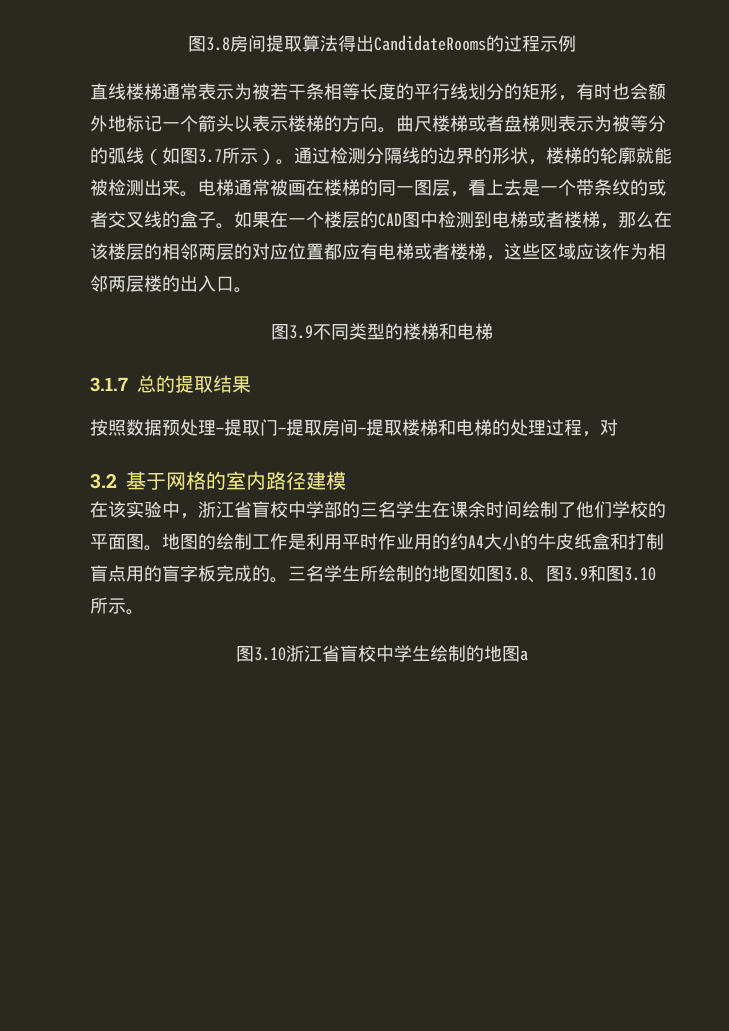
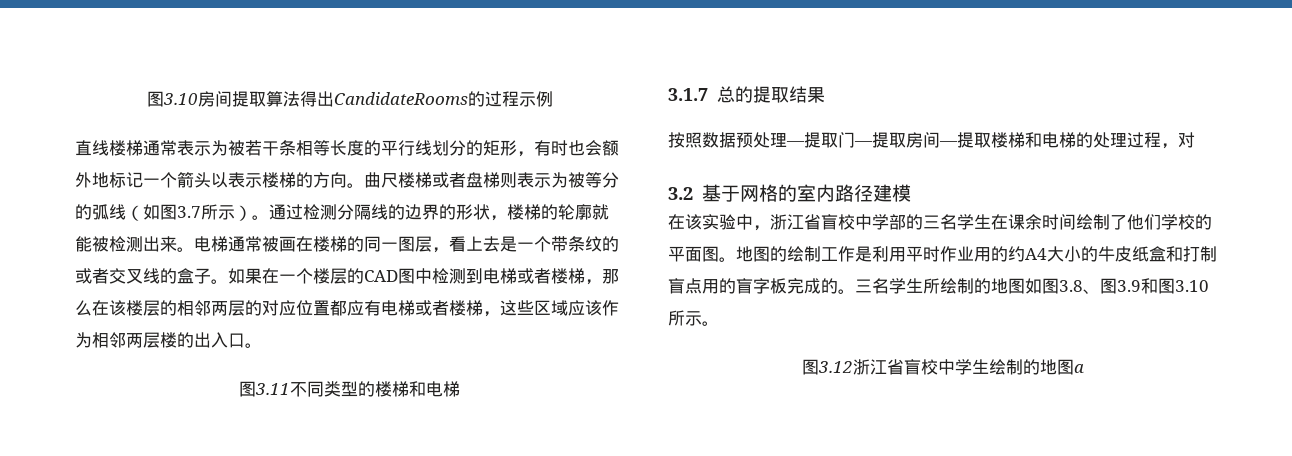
- 图3.8房间提取算法得出CandidateRooms的过程示例
+ 图3.10房间提取算法得出CandidateRooms的过程示例
- 图3.9不同类型的楼梯和电梯
+ 图3.11不同类型的楼梯和电梯
- 图3.10浙江省盲校中学生绘制的地图a
+ 图3.12浙江省盲校中学生绘制的地图a

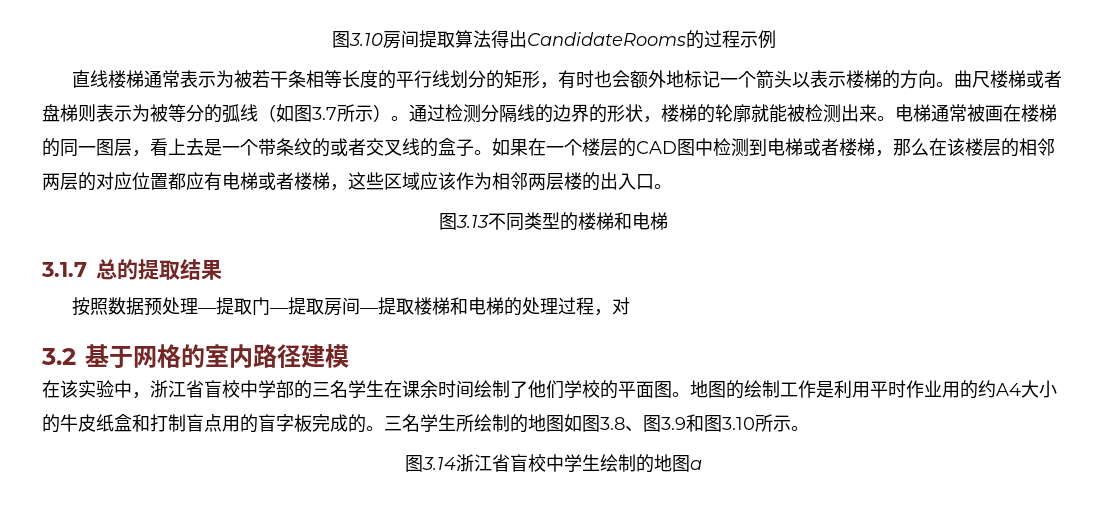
- 图3.11不同类型的楼梯和电梯
+ 图3.13不同类型的楼梯和电梯
- 图3.12浙江省盲校中学生绘制的地图a
+ 图3.14浙江省盲校中学生绘制的地图a

